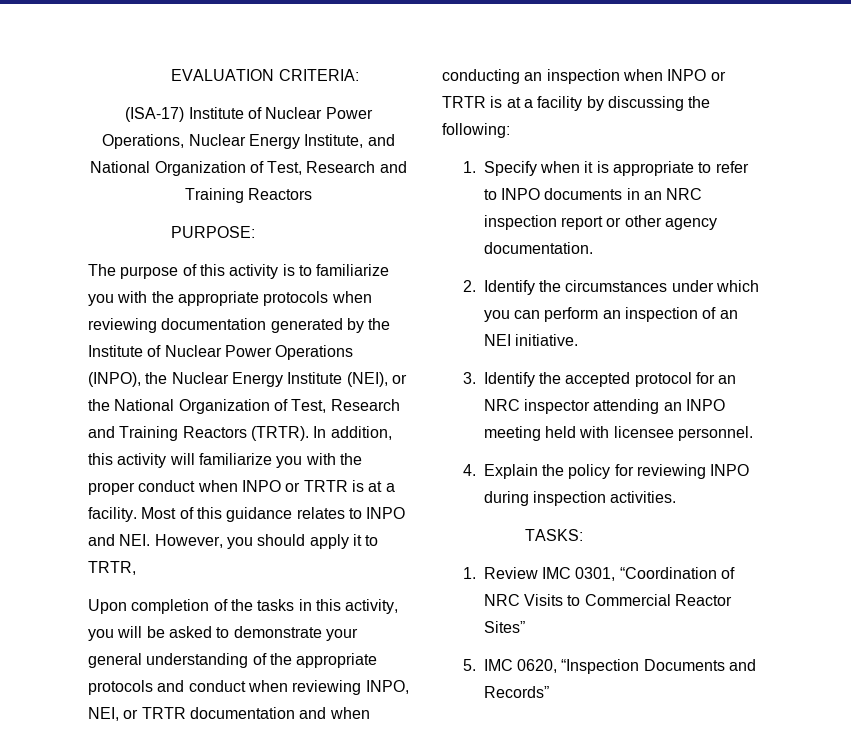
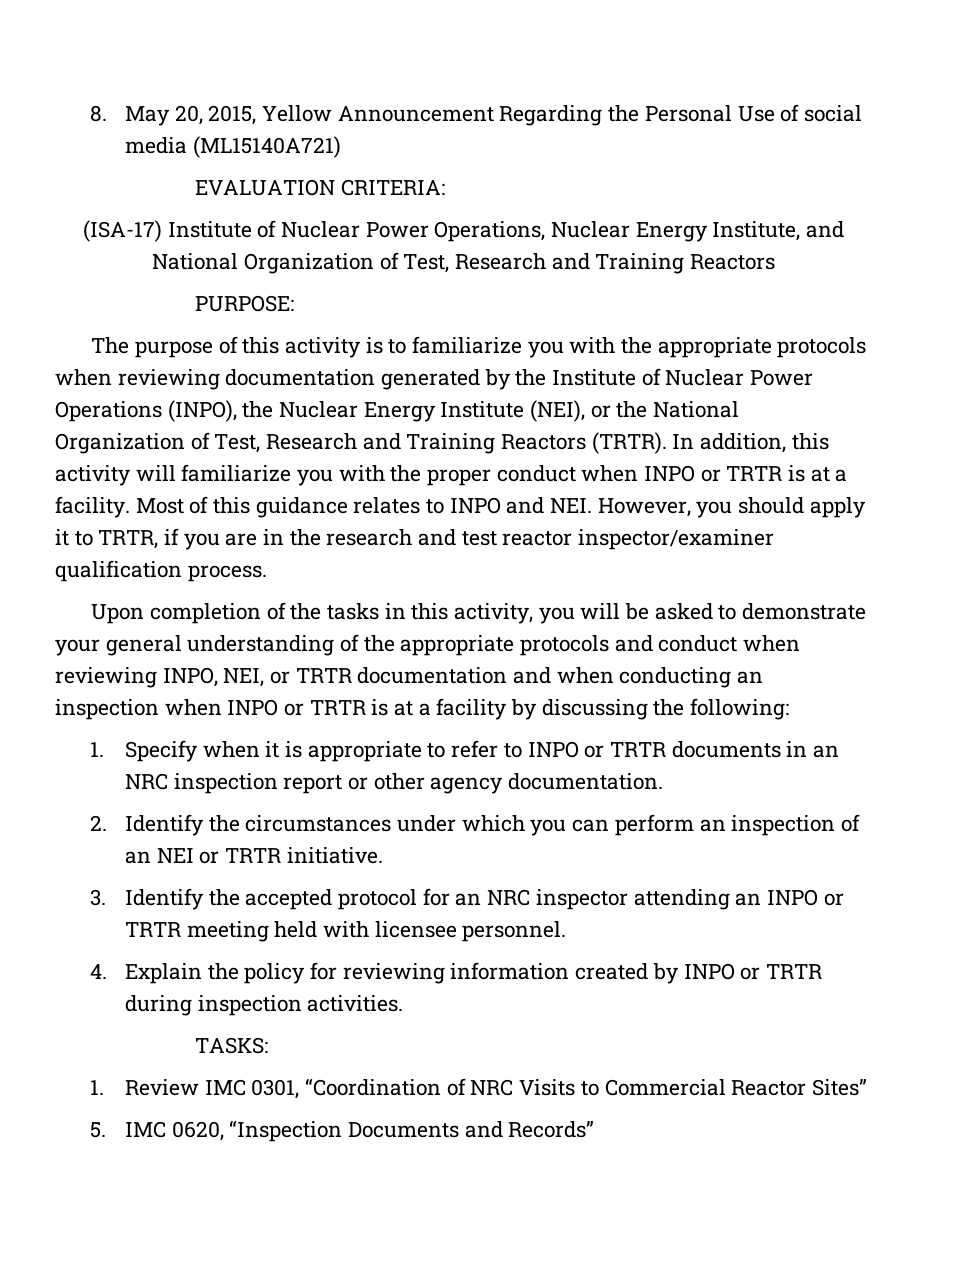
+ 8. May 20, 2015, Yellow Announcement Regarding the Personal Use of social media (ML15140A721)
- Most of this guidance relates to INPO and NEI. However, you should apply it to TRTR,
+ Most of this guidance relates to INPO and NEI. However, you should apply it to TRTR, if you are in the research and test reactor inspector/examiner qualification process.
- 1. Specify when it is appropriate to refer to INPO documents in an NRC inspection report or other agency documentation.
+ 1. Specify when it is appropriate to refer to INPO or TRTR documents in an NRC inspection report or other agency documentation.
- 2. Identify the circumstances under which you can perform an inspection of an NEI initiative.
+ 2. Identify the circumstances under which you can perform an inspection of an NEI or TRTR initiative.
- 3. Identify the accepted protocol for an NRC inspector attending an INPO meeting held with licensee personnel.
+ 3. Identify the accepted protocol for an NRC inspector attending an INPO or TRTR meeting held with licensee personnel.
- 4. Explain the policy for reviewing INPO during inspection activities.
+ 4. Explain the policy for reviewing information created by INPO or TRTR during inspection activities.

